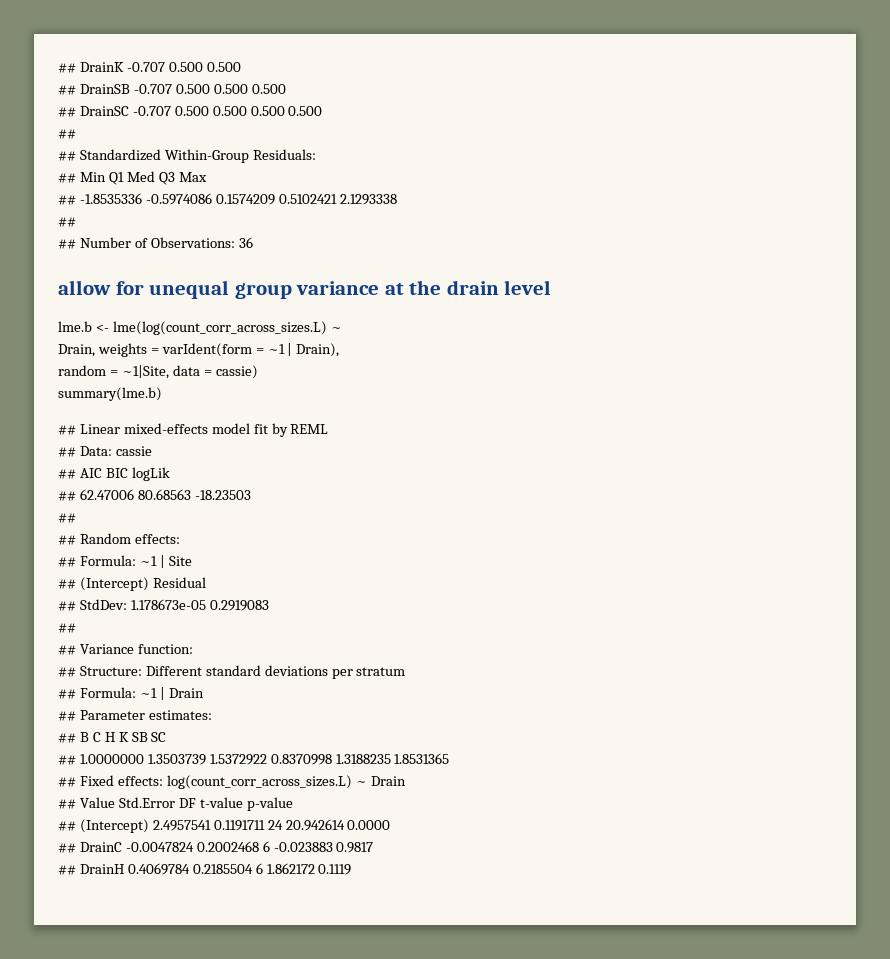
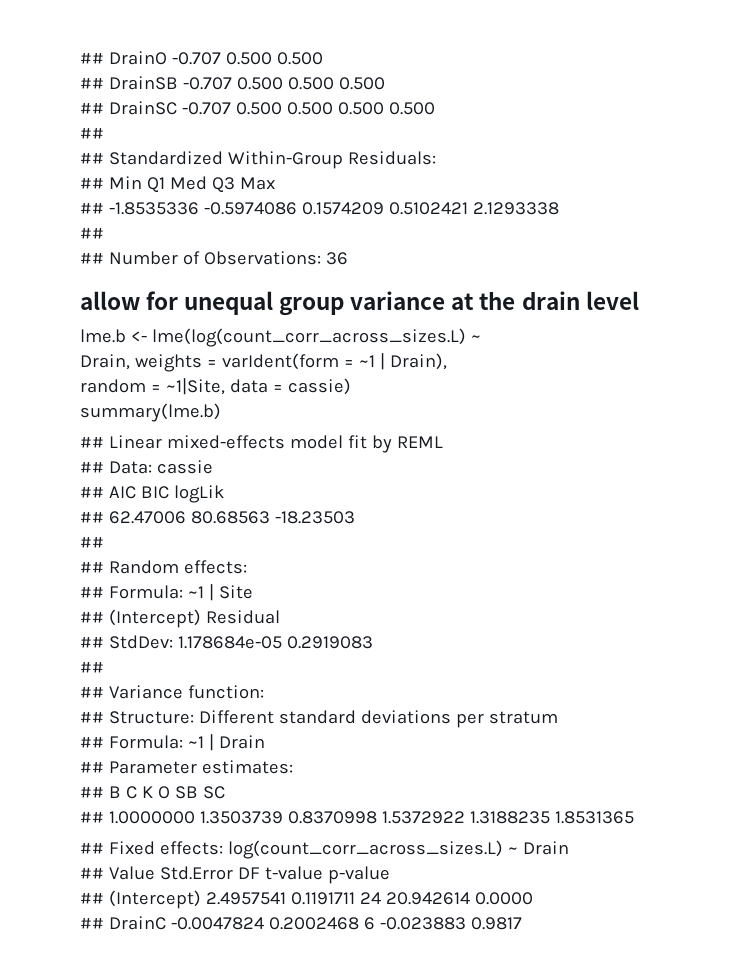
- ## DrainK -0.707 0.500 0.500
+ ## DrainO -0.707 0.500 0.500
- ## StdDev: 1.178673e-05 0.2919083
+ ## StdDev: 1.178684e-05 0.2919083
- ## B C H K SB SC
+ ## B C K O SB SC
- ## 1.0000000 1.3503739 1.5372922 0.8370998 1.3188235 1.8531365
+ ## 1.0000000 1.3503739 0.8370998 1.5372922 1.3188235 1.8531365
- ## DrainH 0.4069784 0.2185504 6 1.862172 0.1119

